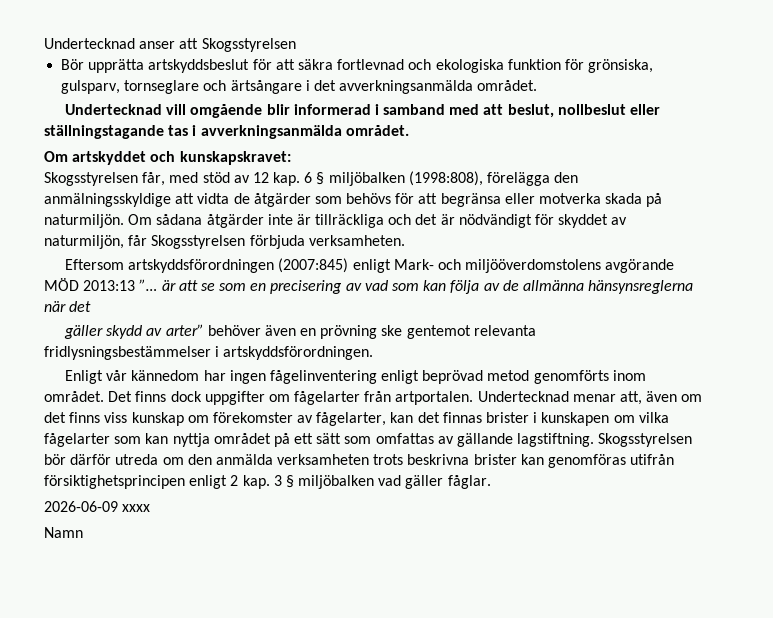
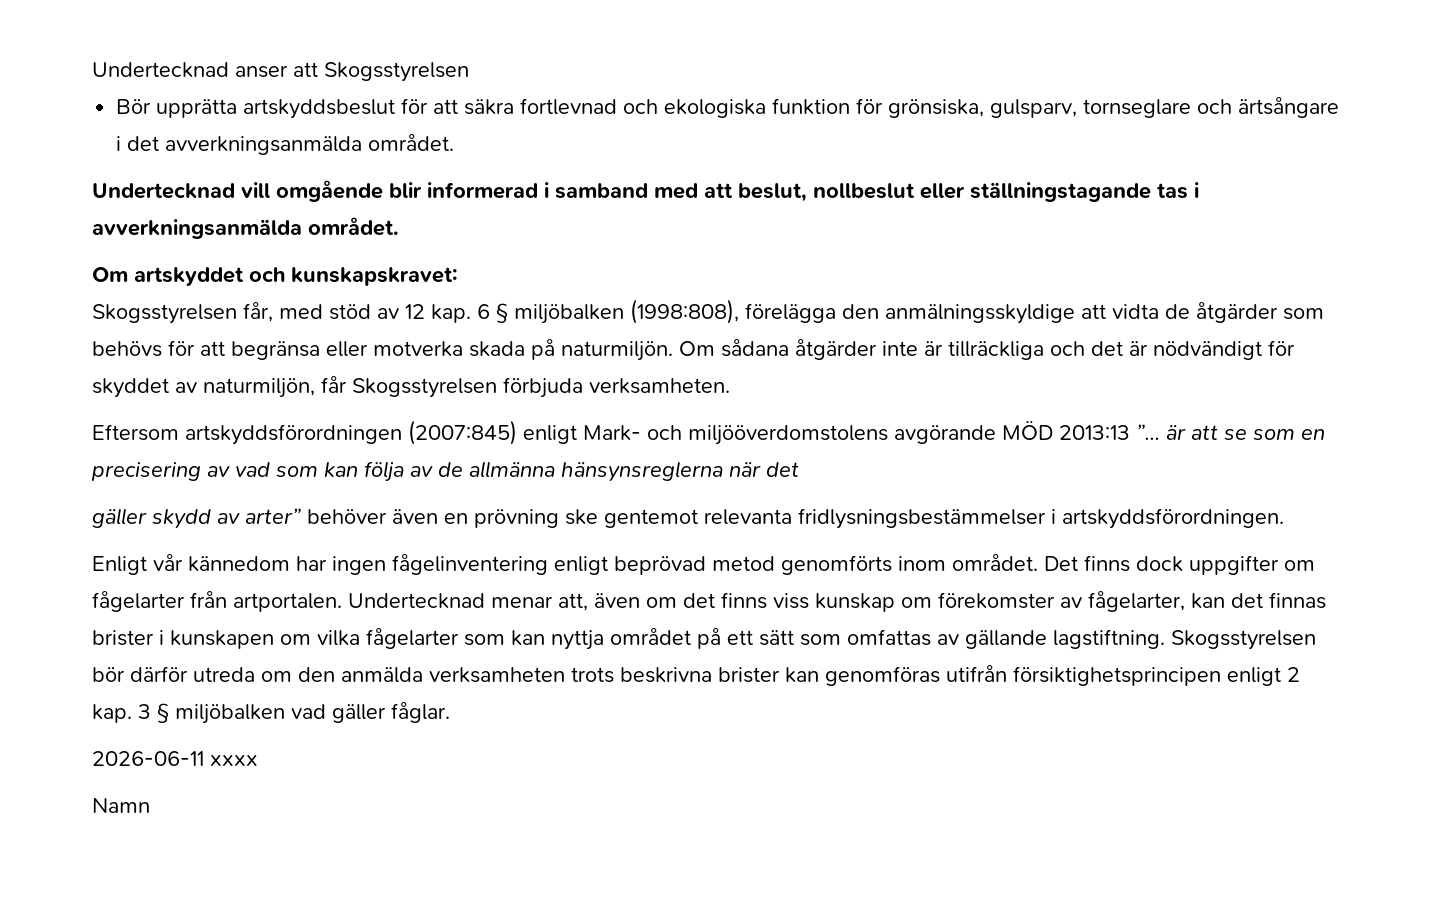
- 2026-06-09 xxxx
+ 2026-06-11 xxxx

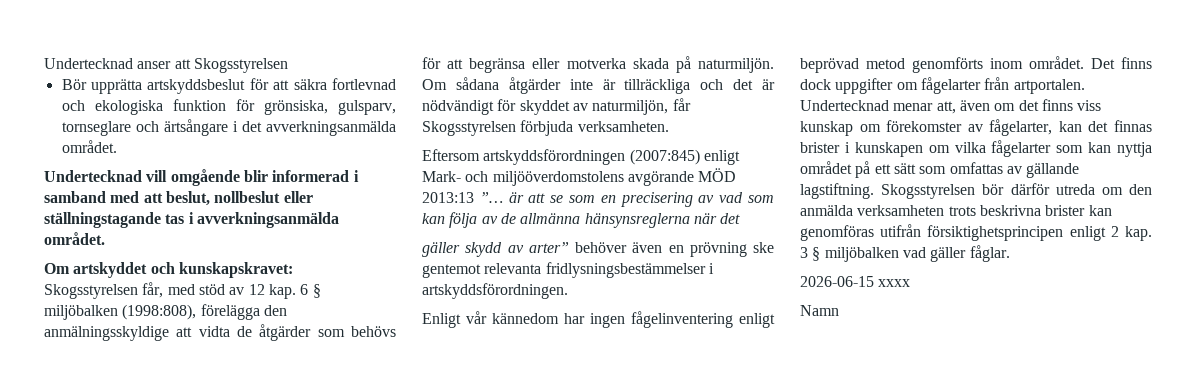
- 2026-06-11 xxxx
+ 2026-06-15 xxxx

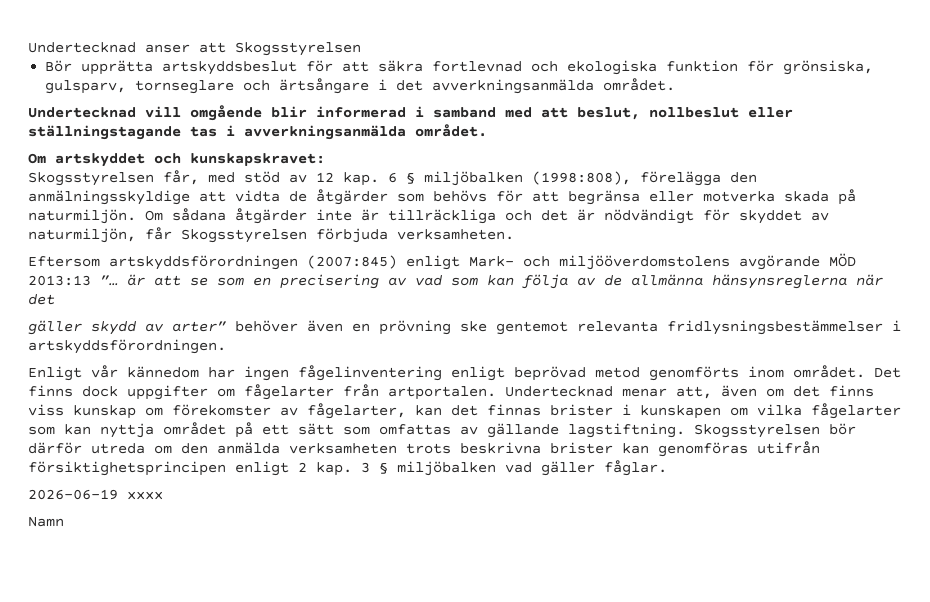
- 2026-06-15 xxxx
+ 2026-06-19 xxxx

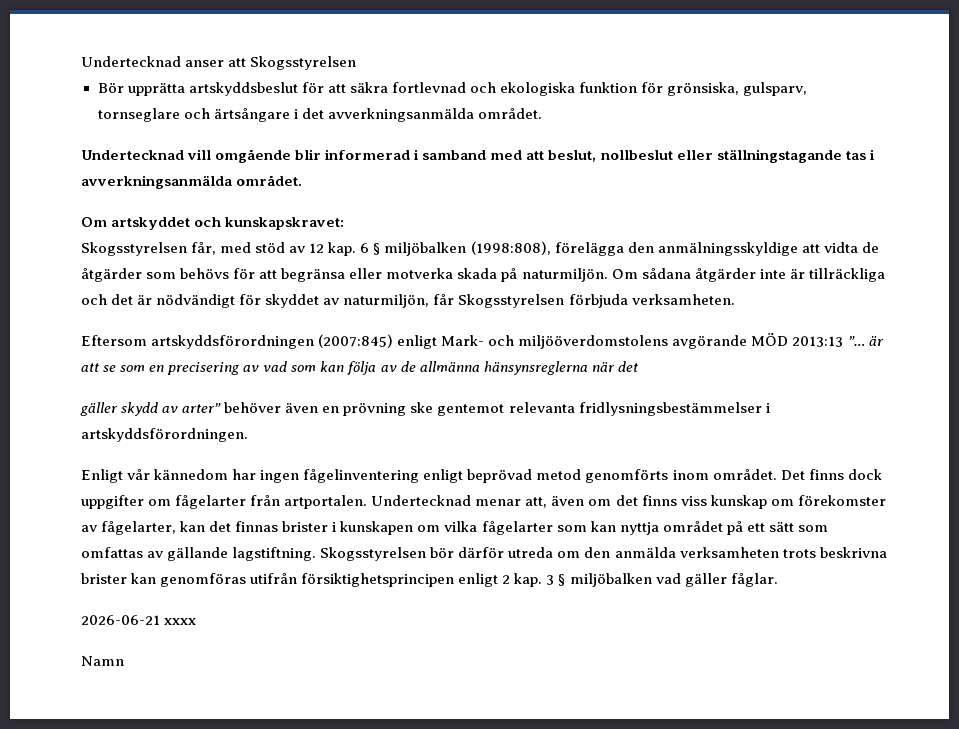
- 2026-06-19 xxxx
+ 2026-06-21 xxxx

